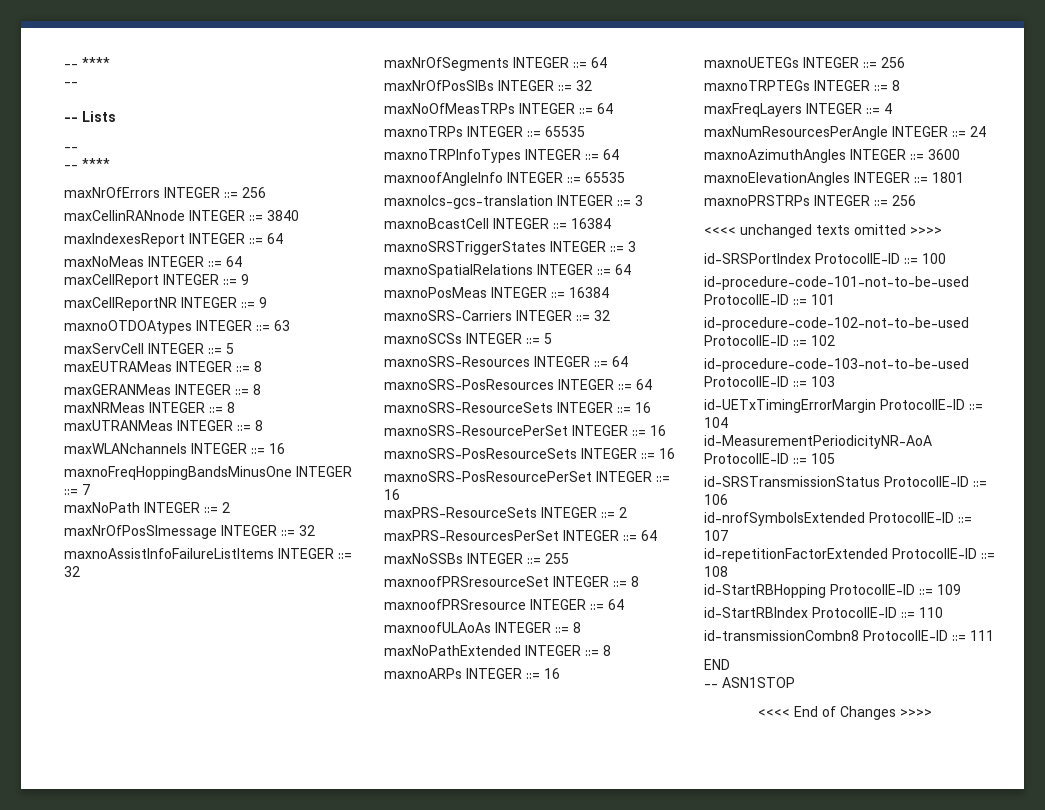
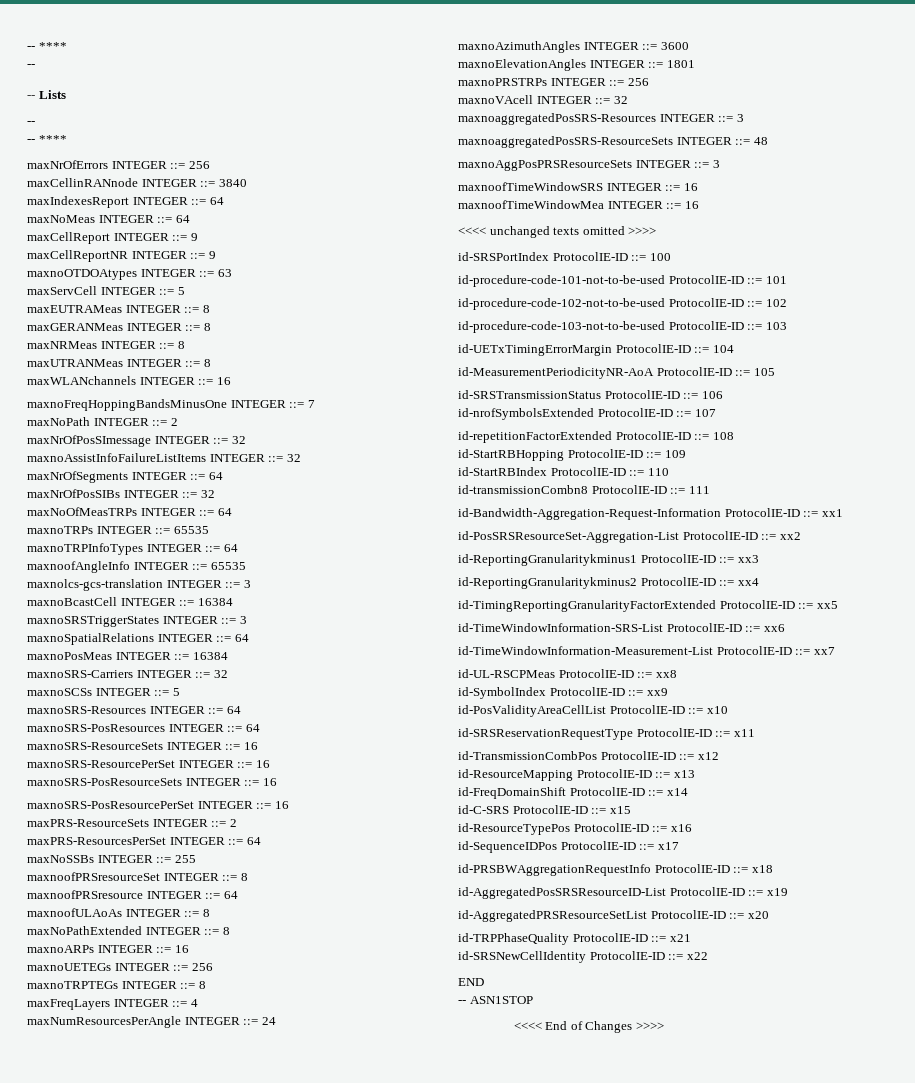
+ maxnoVAcell INTEGER ::= 32
+ maxnoaggregatedPosSRS-Resources INTEGER ::= 3
+ maxnoaggregatedPosSRS-ResourceSets INTEGER ::= 48
+ maxnoAggPosPRSResourceSets INTEGER ::= 3
+ maxnoofTimeWindowSRS INTEGER ::= 16
+ maxnoofTimeWindowMea INTEGER ::= 16
+ id-Bandwidth-Aggregation-Request-Information ProtocolIE-ID ::= xx1
+ id-PosSRSResourceSet-Aggregation-List ProtocolIE-ID ::= xx2
+ id-ReportingGranularitykminus1 ProtocolIE-ID ::= xx3
+ id-ReportingGranularitykminus2 ProtocolIE-ID ::= xx4
+ id-TimingReportingGranularityFactorExtended ProtocolIE-ID ::= xx5
+ id-TimeWindowInformation-SRS-List ProtocolIE-ID ::= xx6
+ id-TimeWindowInformation-Measurement-List ProtocolIE-ID ::= xx7
+ id-UL-RSCPMeas ProtocolIE-ID ::= xx8
+ id-SymbolIndex ProtocolIE-ID ::= xx9
+ id-PosValidityAreaCellList ProtocolIE-ID ::= x10
+ id-SRSReservationRequestType ProtocolIE-ID ::= x11
+ id-TransmissionCombPos ProtocolIE-ID ::= x12
+ id-ResourceMapping ProtocolIE-ID ::= x13
+ id-FreqDomainShift ProtocolIE-ID ::= x14
+ id-C-SRS ProtocolIE-ID ::= x15
+ id-ResourceTypePos ProtocolIE-ID ::= x16
+ id-SequenceIDPos ProtocolIE-ID ::= x17
+ id-PRSBWAggregationRequestInfo ProtocolIE-ID ::= x18
+ id-AggregatedPosSRSResourceID-List ProtocolIE-ID ::= x19
+ id-AggregatedPRSResourceSetList ProtocolIE-ID ::= x20
+ id-TRPPhaseQuality ProtocolIE-ID ::= x21
+ id-SRSNewCellIdentity ProtocolIE-ID ::= x22

